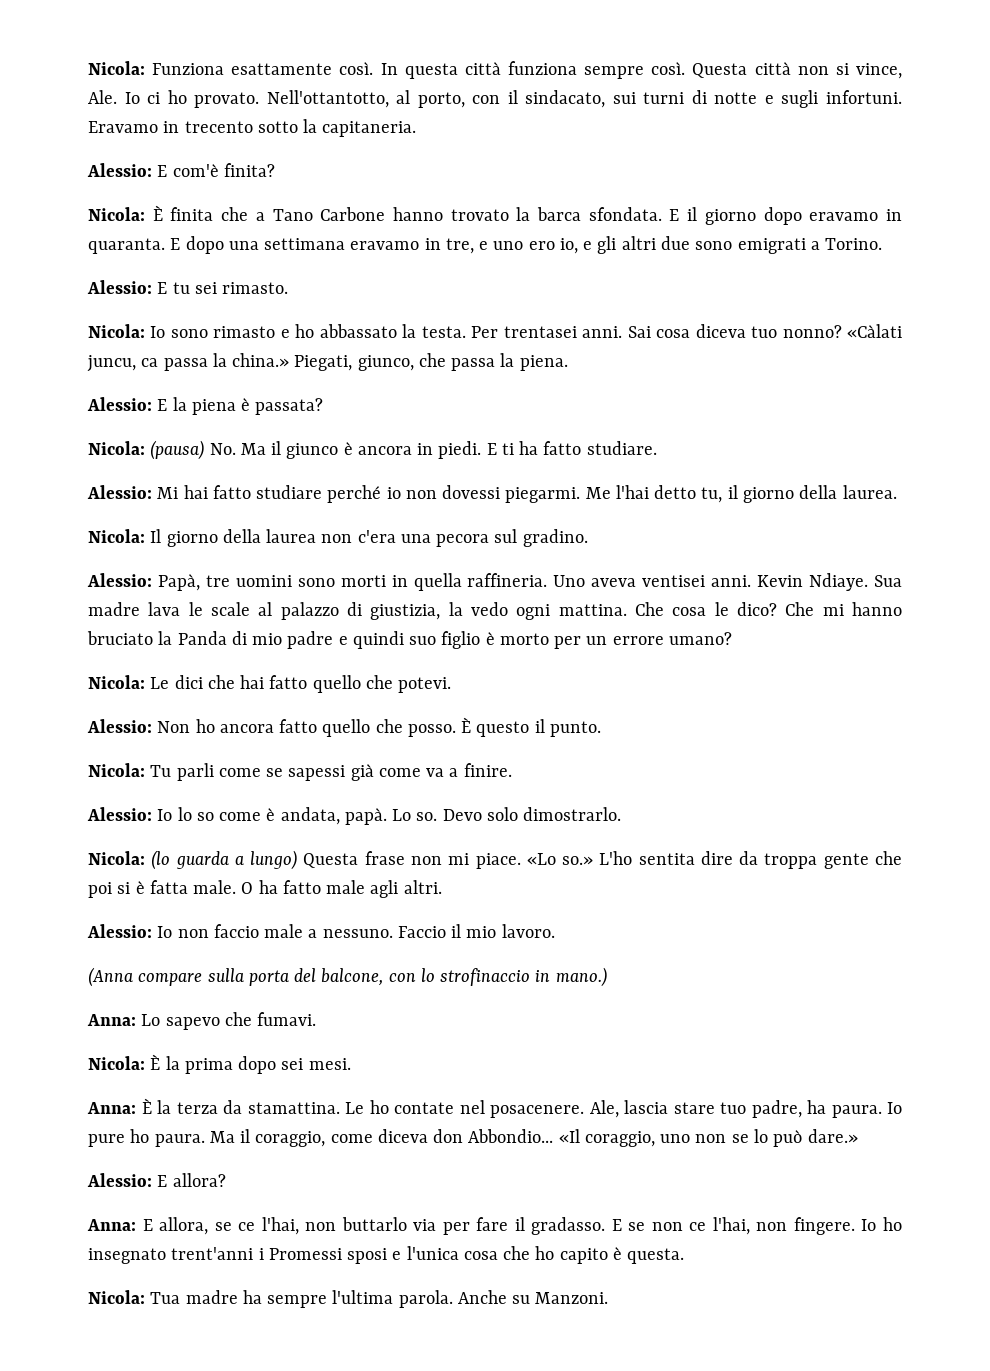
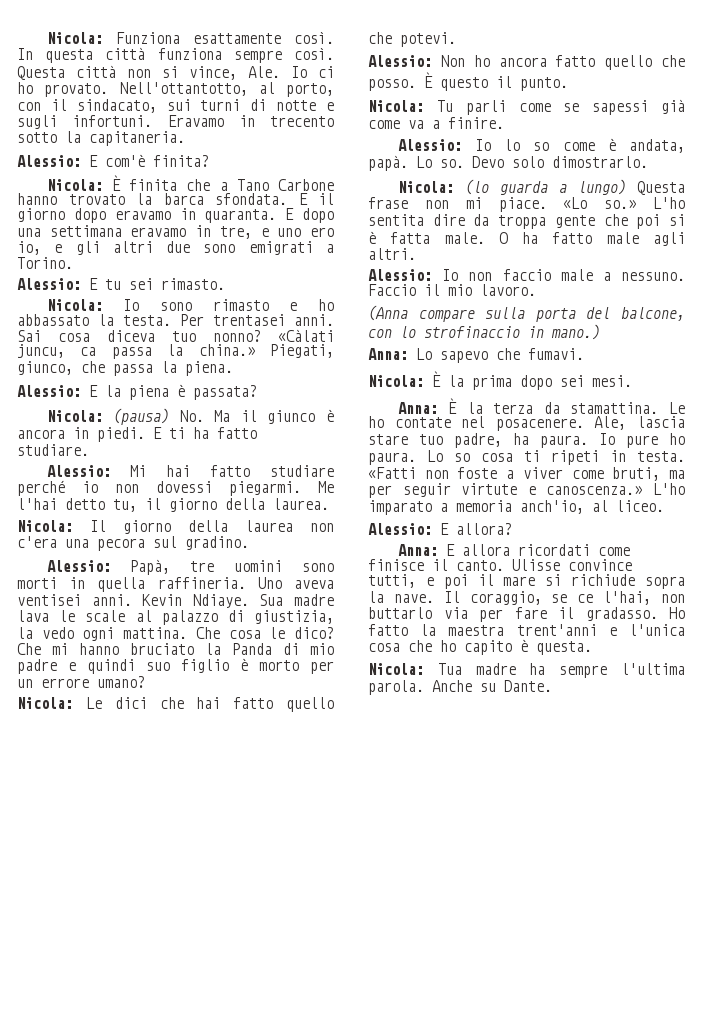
- Ma il coraggio, come diceva don Abbondio... «Il coraggio, uno non se lo può dare.»
+ Lo so cosa ti ripeti in testa. «Fatti non foste a viver come bruti, ma per seguir virtute e canoscenza.» L'ho imparato a memoria anch'io, al liceo.
- Anna: E allora, se ce l'hai, non buttarlo via per fare il gradasso.
+ Anna: E allora ricordati come finisce il canto. Ulisse convince tutti, e poi il mare si richiude sopra la nave. Il coraggio, se ce l'hai, non buttarlo via per fare il gradasso.
- E se non ce l'hai, non fingere. Io ho insegnato trent'anni i Promessi sposi e l'unica cosa che ho capito è questa.
+ Ho fatto la maestra trent'anni e l'unica cosa che ho capito è questa.
- Anche su Manzoni.
+ Anche su Dante.

